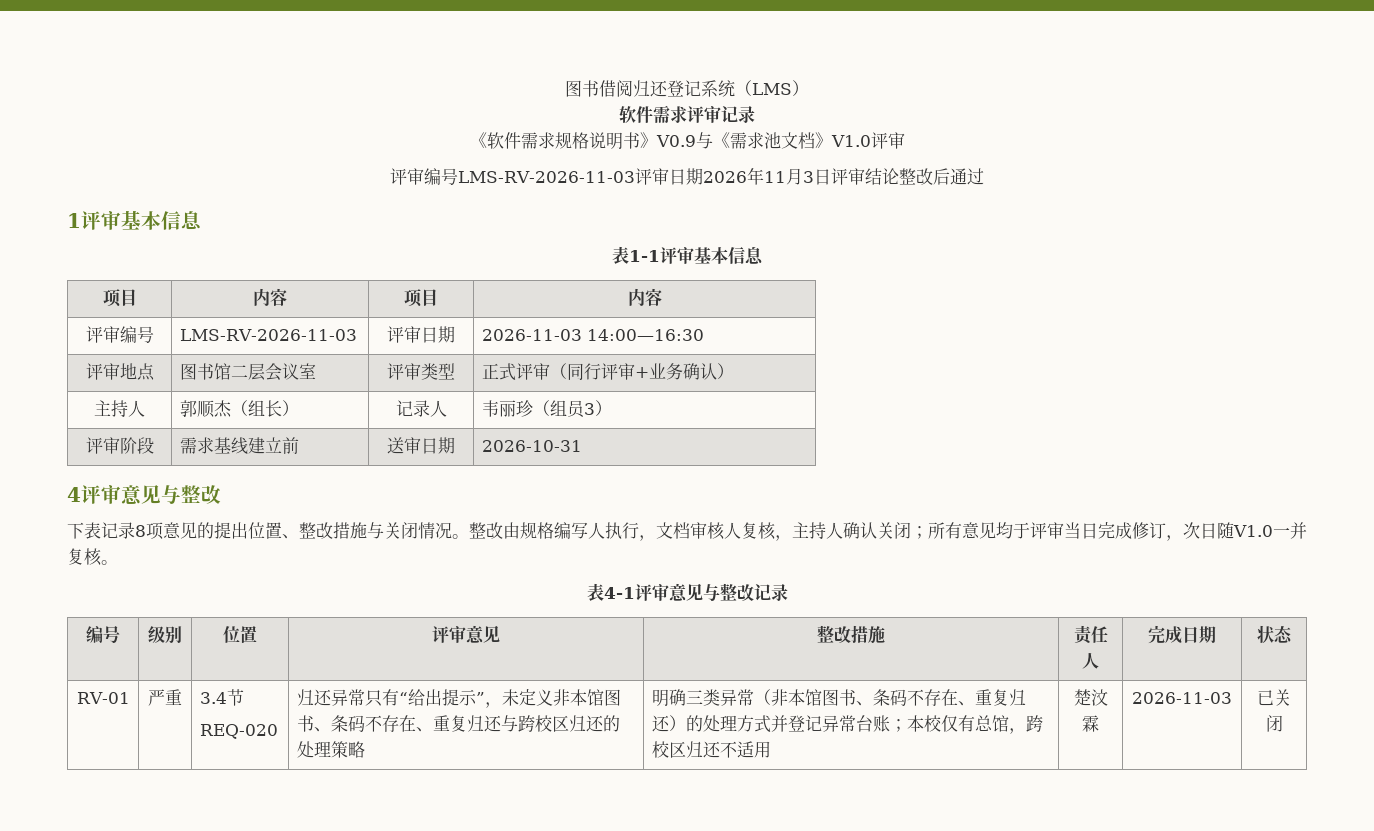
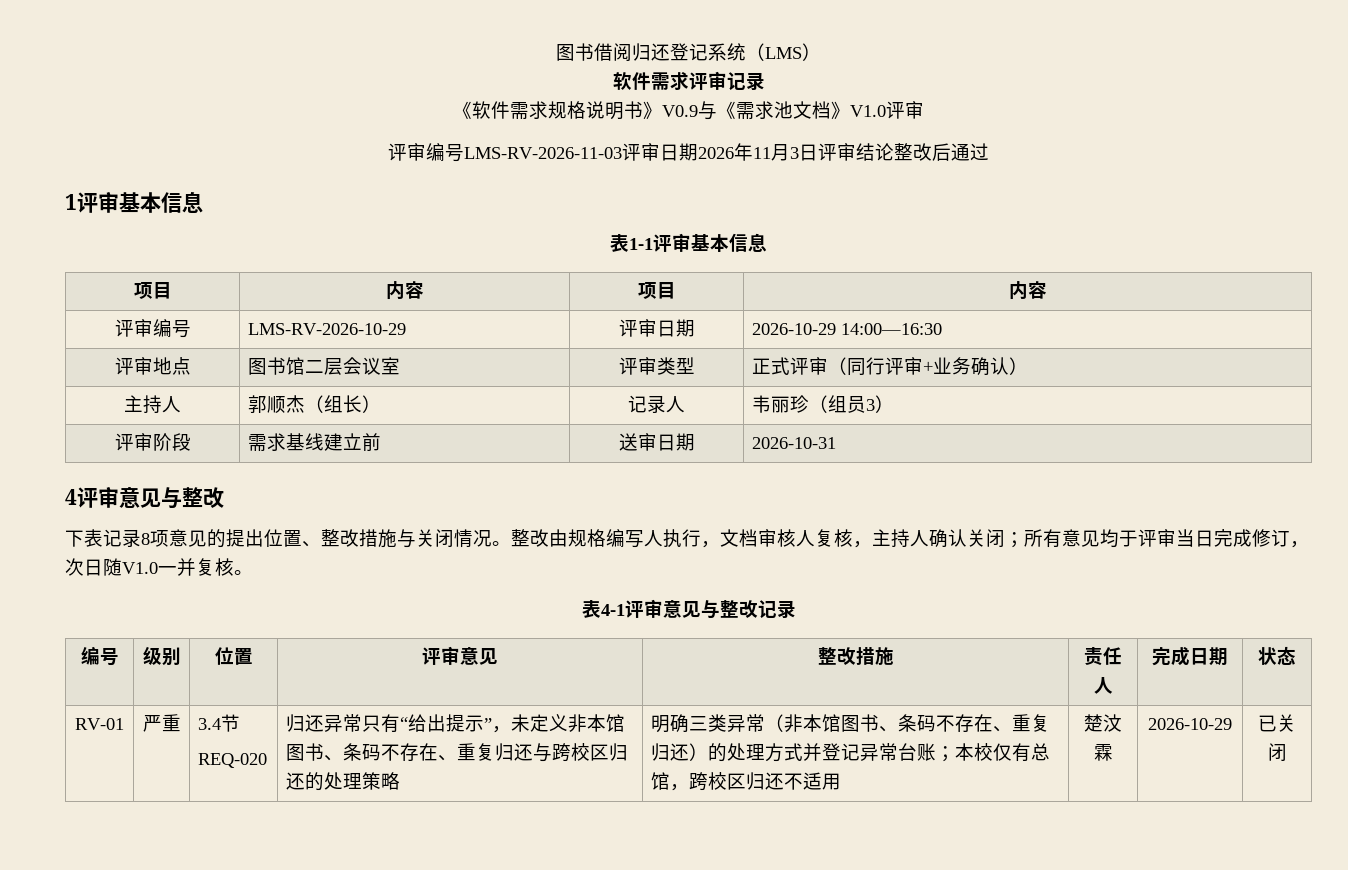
- 评审编号 | LMS-RV-2026-11-03 | 评审日期 | 2026-11-03 14:00—16:30
+ 评审编号 | LMS-RV-2026-10-29 | 评审日期 | 2026-10-29 14:00—16:30
- 楚汶霖 | 2026-11-03
+ 楚汶霖 | 2026-10-29

